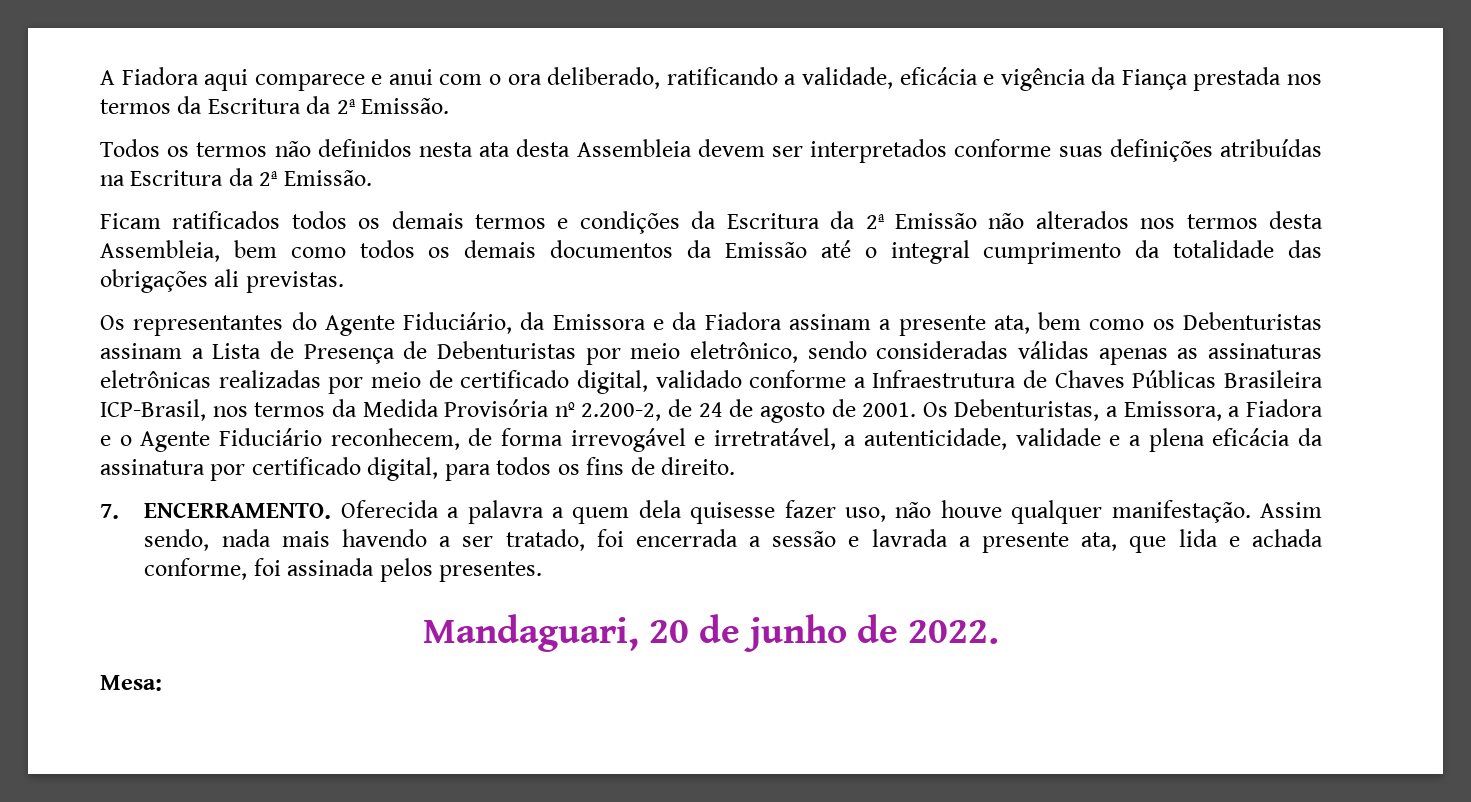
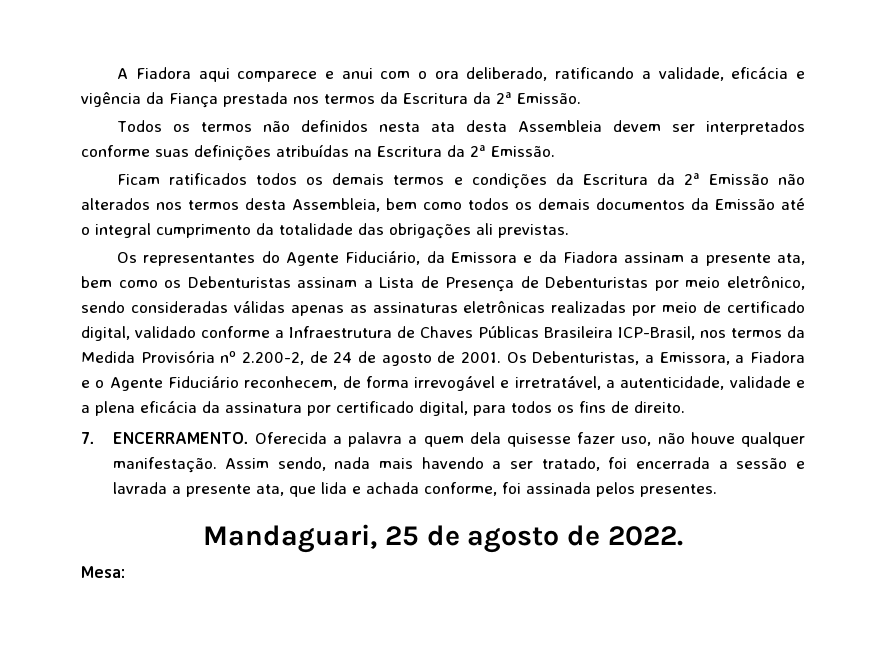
- Mandaguari, 20 de junho de 2022.
+ Mandaguari, 25 de agosto de 2022.

